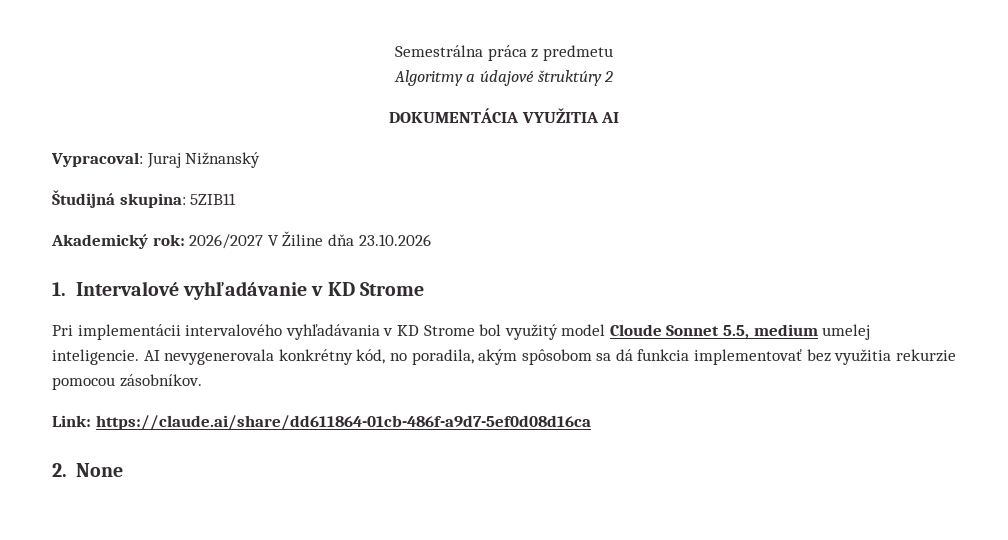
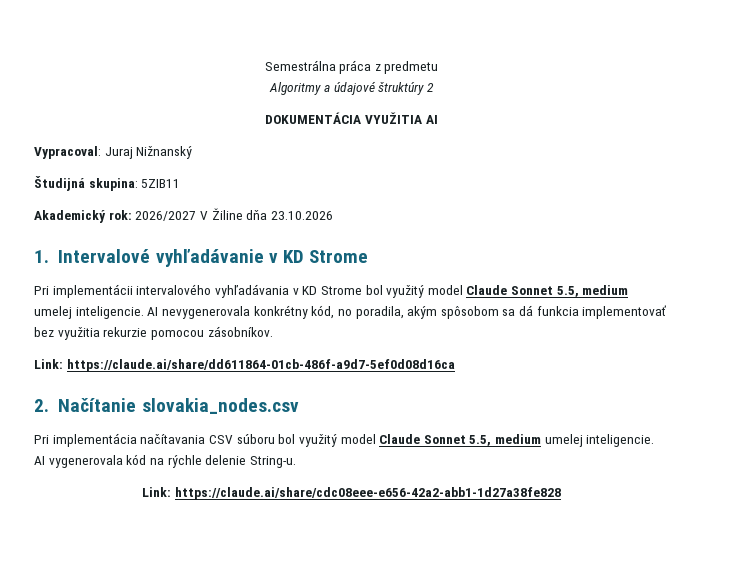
- Pri implementácii intervalového vyhľadávania v KD Strome bol využitý model Cloude Sonnet 5.5, medium umelej inteligencie.
+ Pri implementácii intervalového vyhľadávania v KD Strome bol využitý model Claude Sonnet 5.5, medium umelej inteligencie.
- 2. None
+ 2. Načítanie slovakia_nodes.csv
+ Pri implementácia načítavania CSV súboru bol využitý model Claude Sonnet 5.5, medium umelej inteligencie. AI vygenerovala kód na rýchle delenie String-u.
+ Link: https://claude.ai/share/cdc08eee-e656-42a2-abb1-1d27a38fe828

